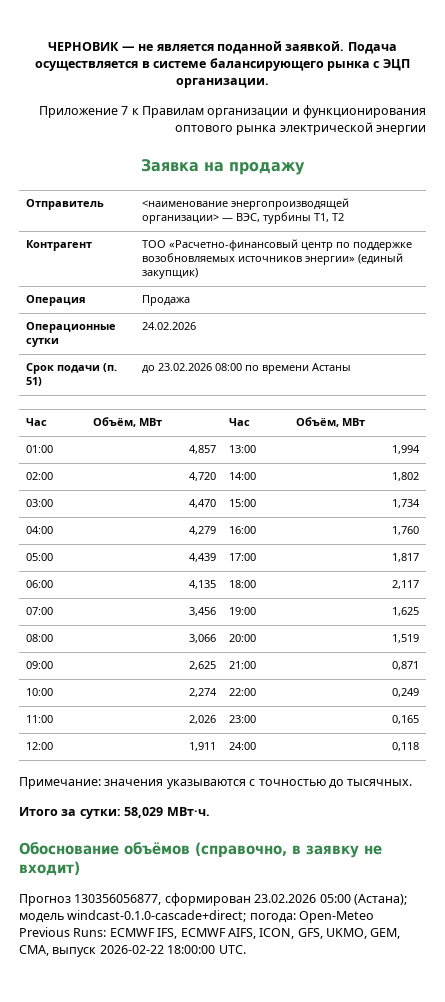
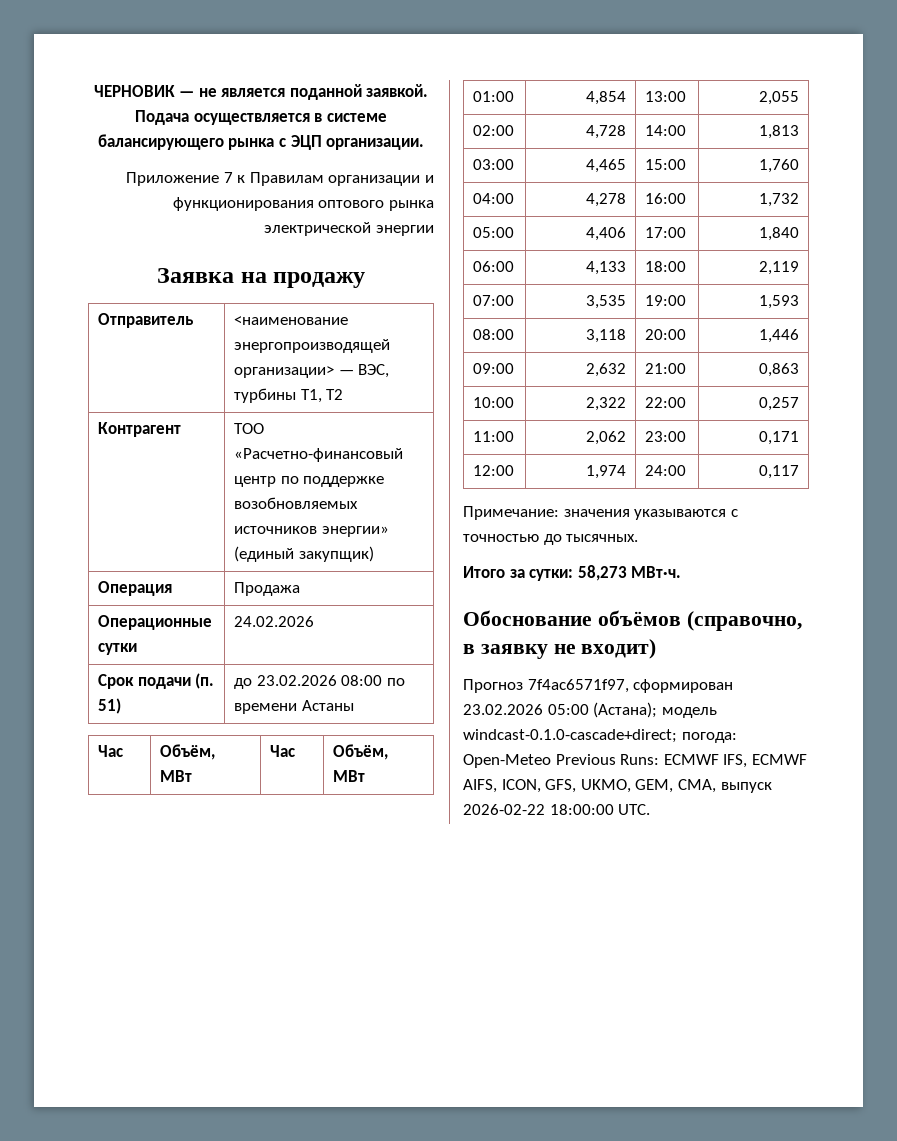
- 01:00 | 4,857 | 13:00 | 1,994
+ 01:00 | 4,854 | 13:00 | 2,055
- 02:00 | 4,720 | 14:00 | 1,802
+ 02:00 | 4,728 | 14:00 | 1,813
- 03:00 | 4,470 | 15:00 | 1,734
+ 03:00 | 4,465 | 15:00 | 1,760
- 04:00 | 4,279 | 16:00 | 1,760
+ 04:00 | 4,278 | 16:00 | 1,732
- 05:00 | 4,439 | 17:00 | 1,817
+ 05:00 | 4,406 | 17:00 | 1,840
- 06:00 | 4,135 | 18:00 | 2,117
+ 06:00 | 4,133 | 18:00 | 2,119
- 07:00 | 3,456 | 19:00 | 1,625
+ 07:00 | 3,535 | 19:00 | 1,593
- 08:00 | 3,066 | 20:00 | 1,519
+ 08:00 | 3,118 | 20:00 | 1,446
- 09:00 | 2,625 | 21:00 | 0,871
+ 09:00 | 2,632 | 21:00 | 0,863
- 10:00 | 2,274 | 22:00 | 0,249
+ 10:00 | 2,322 | 22:00 | 0,257
- 11:00 | 2,026 | 23:00 | 0,165
+ 11:00 | 2,062 | 23:00 | 0,171
- 12:00 | 1,911 | 24:00 | 0,118
+ 12:00 | 1,974 | 24:00 | 0,117
- Итого за сутки: 58,029 МВт·ч.
+ Итого за сутки: 58,273 МВт·ч.
- Прогноз 130356056877, сформирован 23.02.2026 05:00 (Астана); модель windcast-0.1.0-cascade+direct; погода: Open-Meteo Previous Runs: ECMWF IFS, ECMWF AIFS, ICON, GFS, UKMO, GEM, CMA, выпуск 2026-02-22 18:00:00 UTC.
+ Прогноз 7f4ac6571f97, сформирован 23.02.2026 05:00 (Астана); модель windcast-0.1.0-cascade+direct; погода: Open-Meteo Previous Runs: ECMWF IFS, ECMWF AIFS, ICON, GFS, UKMO, GEM, CMA, выпуск 2026-02-22 18:00:00 UTC.

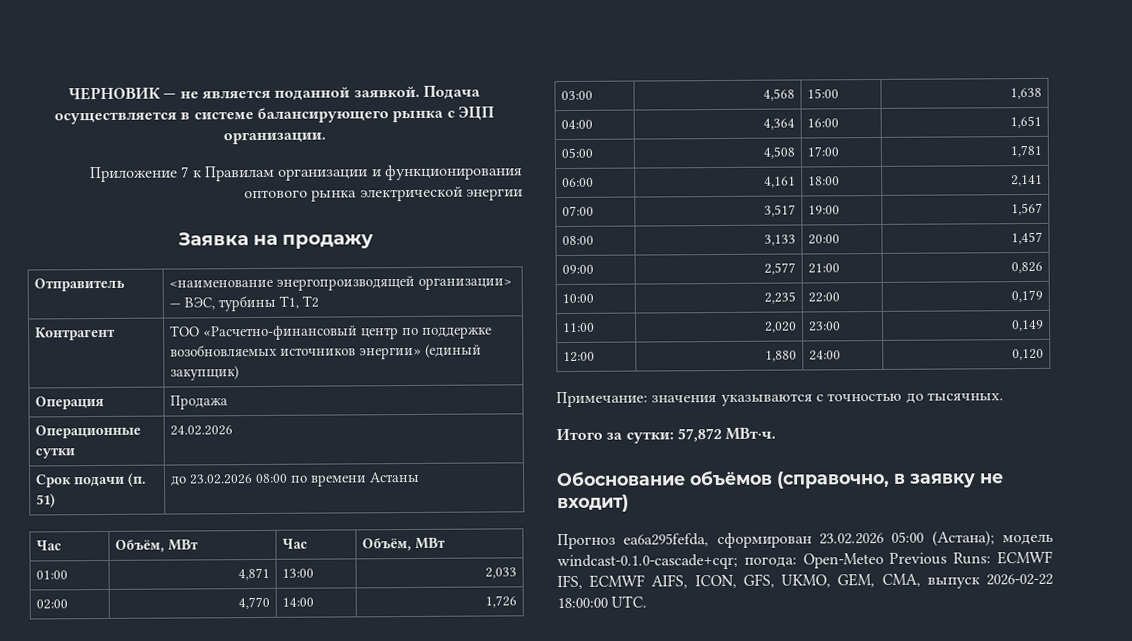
- 01:00 | 4,854 | 13:00 | 2,055
+ 01:00 | 4,871 | 13:00 | 2,033
- 02:00 | 4,728 | 14:00 | 1,813
+ 02:00 | 4,770 | 14:00 | 1,726
- 03:00 | 4,465 | 15:00 | 1,760
+ 03:00 | 4,568 | 15:00 | 1,638
- 04:00 | 4,278 | 16:00 | 1,732
+ 04:00 | 4,364 | 16:00 | 1,651
- 05:00 | 4,406 | 17:00 | 1,840
+ 05:00 | 4,508 | 17:00 | 1,781
- 06:00 | 4,133 | 18:00 | 2,119
+ 06:00 | 4,161 | 18:00 | 2,141
- 07:00 | 3,535 | 19:00 | 1,593
+ 07:00 | 3,517 | 19:00 | 1,567
- 08:00 | 3,118 | 20:00 | 1,446
+ 08:00 | 3,133 | 20:00 | 1,457
- 09:00 | 2,632 | 21:00 | 0,863
+ 09:00 | 2,577 | 21:00 | 0,826
- 10:00 | 2,322 | 22:00 | 0,257
+ 10:00 | 2,235 | 22:00 | 0,179
- 11:00 | 2,062 | 23:00 | 0,171
+ 11:00 | 2,020 | 23:00 | 0,149
- 12:00 | 1,974 | 24:00 | 0,117
+ 12:00 | 1,880 | 24:00 | 0,120
- Итого за сутки: 58,273 МВт·ч.
+ Итого за сутки: 57,872 МВт·ч.
- Прогноз 7f4ac6571f97, сформирован 23.02.2026 05:00 (Астана); модель windcast-0.1.0-cascade+direct; погода: Open-Meteo Previous Runs: ECMWF IFS, ECMWF AIFS, ICON, GFS, UKMO, GEM, CMA, выпуск 2026-02-22 18:00:00 UTC.
+ Прогноз ea6a295fefda, сформирован 23.02.2026 05:00 (Астана); модель windcast-0.1.0-cascade+cqr; погода: Open-Meteo Previous Runs: ECMWF IFS, ECMWF AIFS, ICON, GFS, UKMO, GEM, CMA, выпуск 2026-02-22 18:00:00 UTC.

